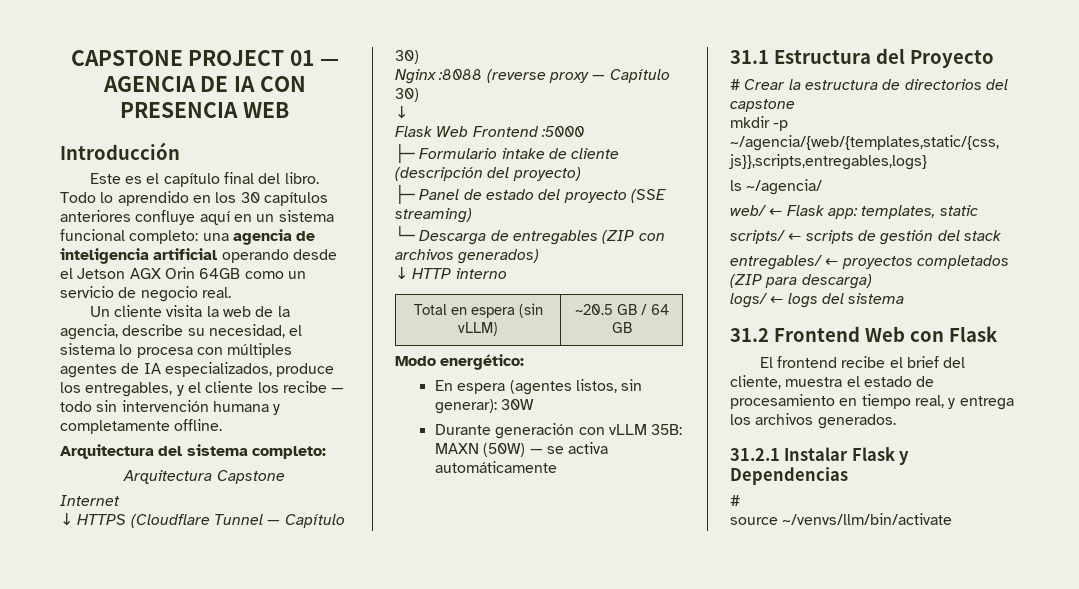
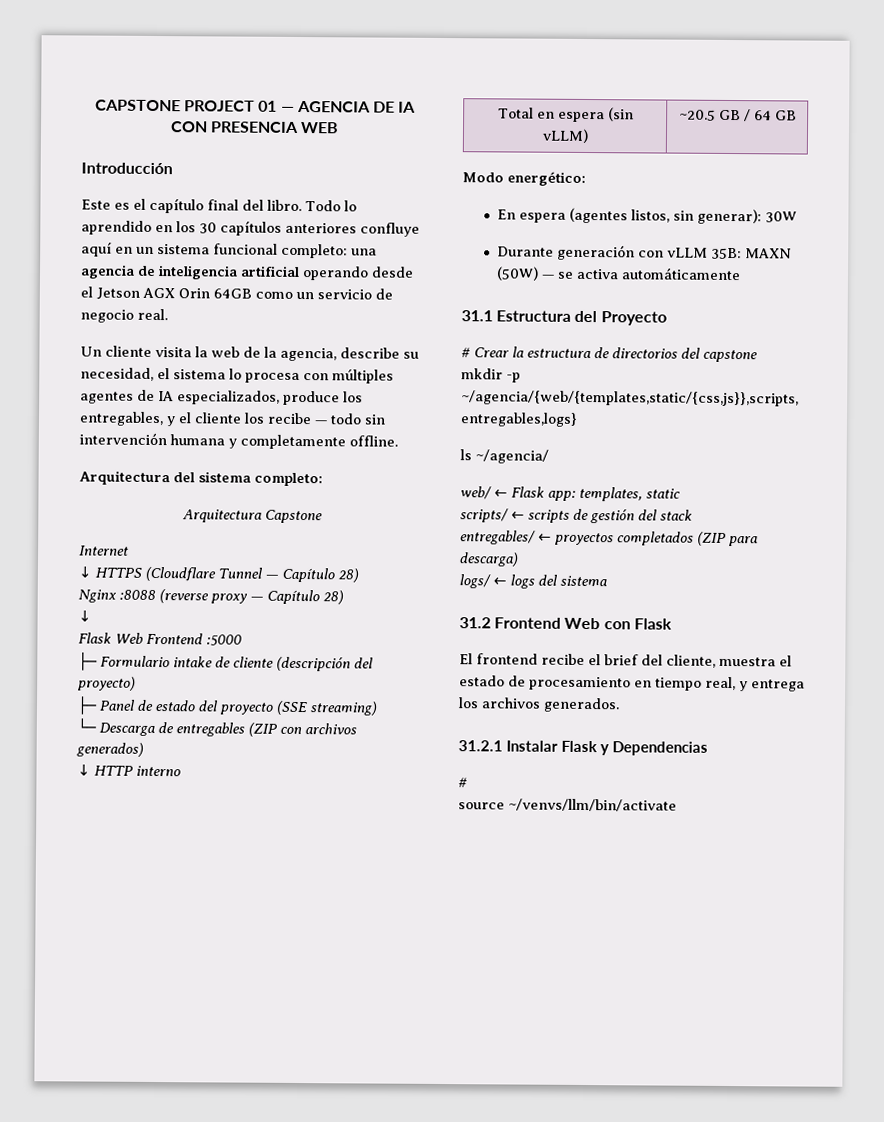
- ↓ HTTPS (Cloudflare Tunnel — Capítulo 30)
+ ↓ HTTPS (Cloudflare Tunnel — Capítulo 28)
- Nginx :8088 (reverse proxy — Capítulo 30)
+ Nginx :8088 (reverse proxy — Capítulo 28)

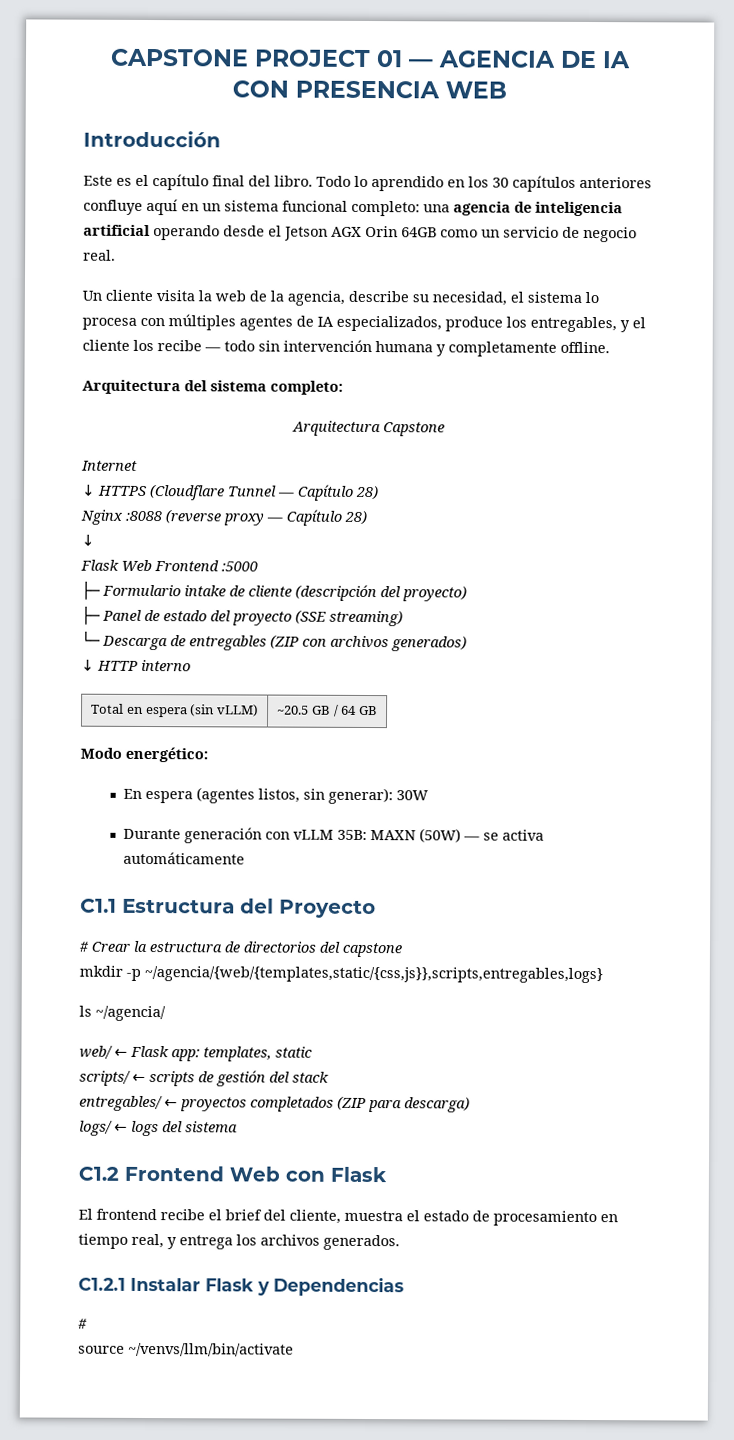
- 31.1 Estructura del Proyecto
+ C1.1 Estructura del Proyecto
- 31.2 Frontend Web con Flask
+ C1.2 Frontend Web con Flask
- 31.2.1 Instalar Flask y Dependencias
+ C1.2.1 Instalar Flask y Dependencias

